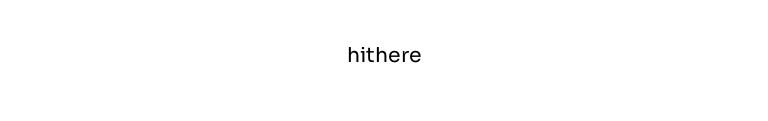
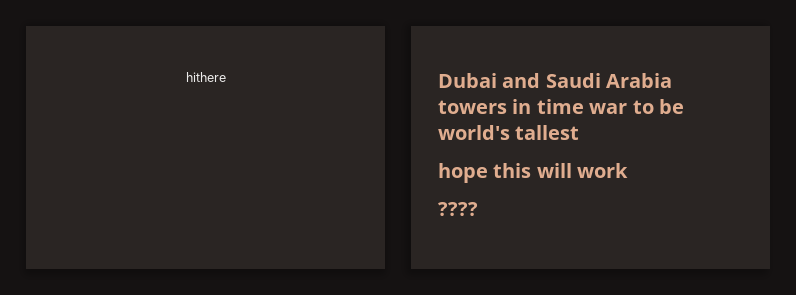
+ Dubai and Saudi Arabia towers in time war to be world's tallest
+ hope this will work
+ ????

